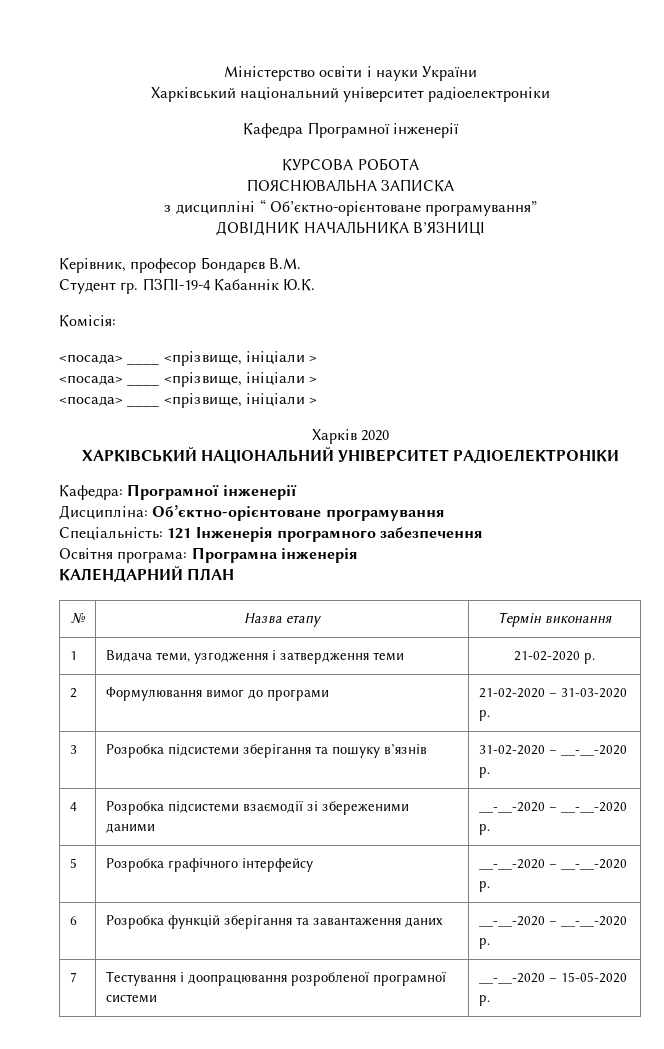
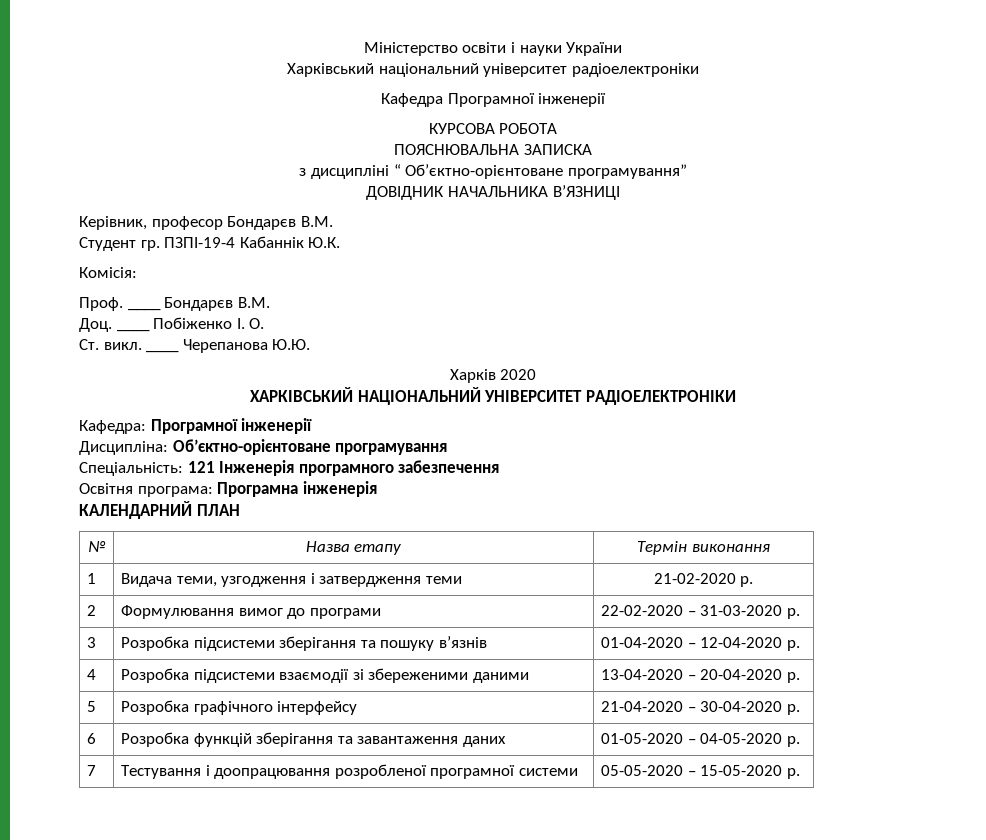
  Комісія:
- <посада> ____ <прізвище, ініціали >
- <посада> ____ <прізвище, ініціали >
- <посада> ____ <прізвище, ініціали >
+ Проф. ____ Бондарєв В.М.
+ Доц. ____ Побіженко І. О.
+ Ст. викл. ____ Черепанова Ю.Ю.
- 2 | Формулювання вимог до програми | 21-02-2020 – 31-03-2020 р.
+ 2 | Формулювання вимог до програми | 22-02-2020 – 31-03-2020 р.
- 3 | Розробка підсистеми зберігання та пошуку в’язнів | 31-02-2020 – __-__-2020 р.
+ 3 | Розробка підсистеми зберігання та пошуку в’язнів | 01-04-2020 – 12-04-2020 р.
- 4 | Розробка підсистеми взаємодії зі збереженими даними | __-__-2020 – __-__-2020 р.
+ 4 | Розробка підсистеми взаємодії зі збереженими даними | 13-04-2020 – 20-04-2020 р.
- 5 | Розробка графічного інтерфейсу | __-__-2020 – __-__-2020 р.
+ 5 | Розробка графічного інтерфейсу | 21-04-2020 – 30-04-2020 р.
- 6 | Розробка функцій зберігання та завантаження даних | __-__-2020 – __-__-2020 р.
+ 6 | Розробка функцій зберігання та завантаження даних | 01-05-2020 – 04-05-2020 р.
- 7 | Тестування і доопрацювання розробленої програмної системи | __-__-2020 – 15-05-2020 р.
+ 7 | Тестування і доопрацювання розробленої програмної системи | 05-05-2020 – 15-05-2020 р.

